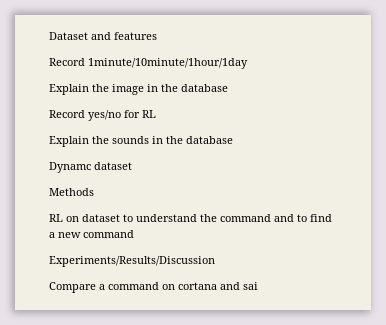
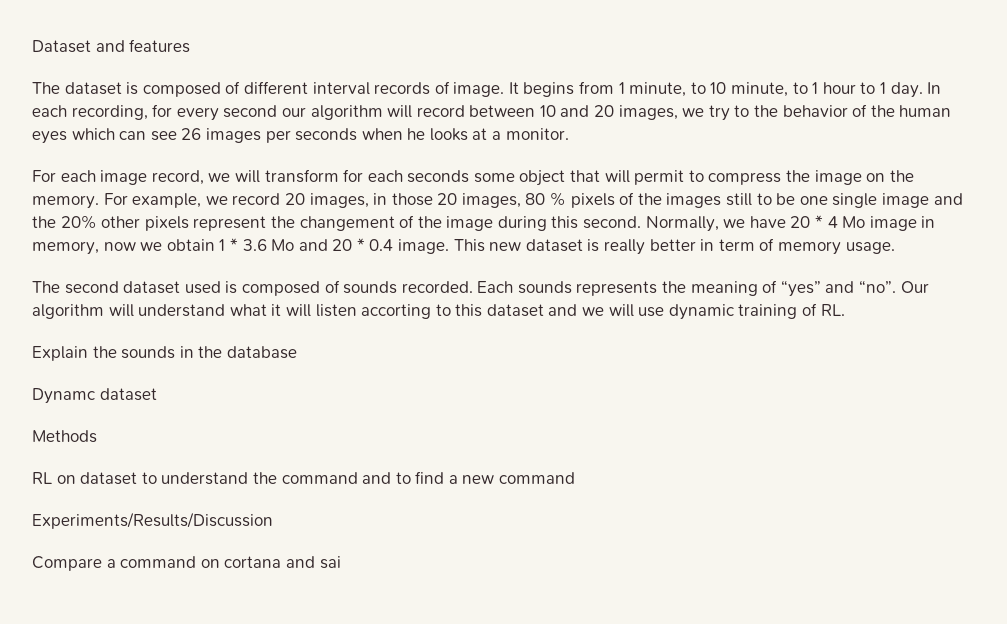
- Record 1minute/10minute/1hour/1day
- Explain the image in the database
- Record yes/no for RL
+ The dataset is composed of different interval records of image. It begins from 1 minute, to 10 minute, to 1 hour to 1 day. In each recording, for every second our algorithm will record between 10 and 20 images, we try to the behavior of the human eyes which can see 26 images per seconds when he looks at a monitor.
+ For each image record, we will transform for each seconds some object that will permit to compress the image on the memory. For example, we record 20 images, in those 20 images, 80 % pixels of the images still to be one single image and the 20% other pixels represent the changement of the image during this second. Normally, we have 20 * 4 Mo image in memory, now we obtain 1 * 3.6 Mo and 20 * 0.4 image. This new dataset is really better in term of memory usage.
+ The second dataset used is composed of sounds recorded. Each sounds represents the meaning of “yes” and “no”. Our algorithm will understand what it will listen accorting to this dataset and we will use dynamic training of RL.

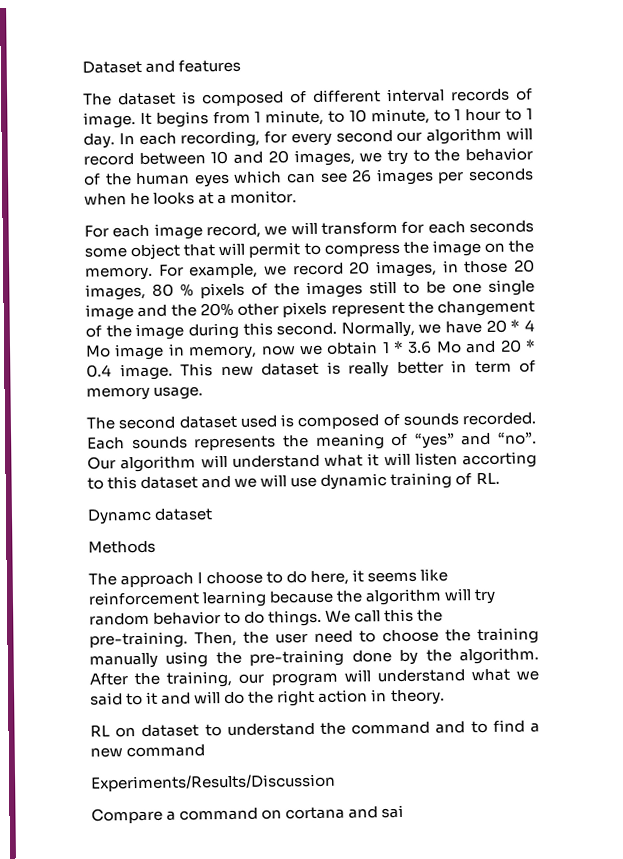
- Explain the sounds in the database
  Dynamc dataset
  Methods
+ The approach I choose to do here, it seems like reinforcement learning because the algorithm will try random behavior to do things. We call this the pre-training. Then, the user need to choose the training manually using the pre-training done by the algorithm. After the training, our program will understand what we said to it and will do the right action in theory.

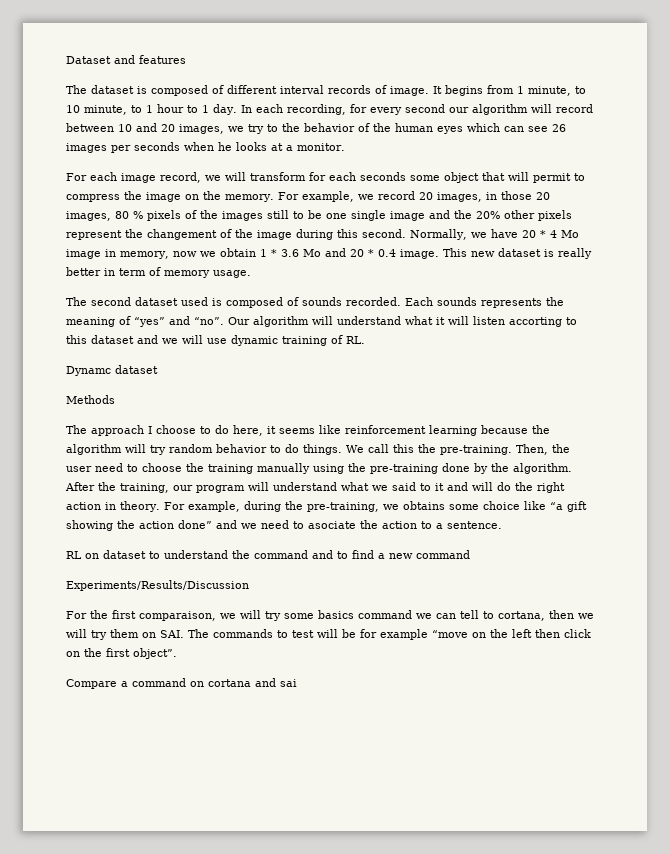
+ For example, during the pre-training, we obtains some choice like “a gift showing the action done” and we need to asociate the action to a sentence.
+ For the first comparaison, we will try some basics command we can tell to cortana, then we will try them on SAI. The commands to test will be for example “move on the left then click on the first object”.

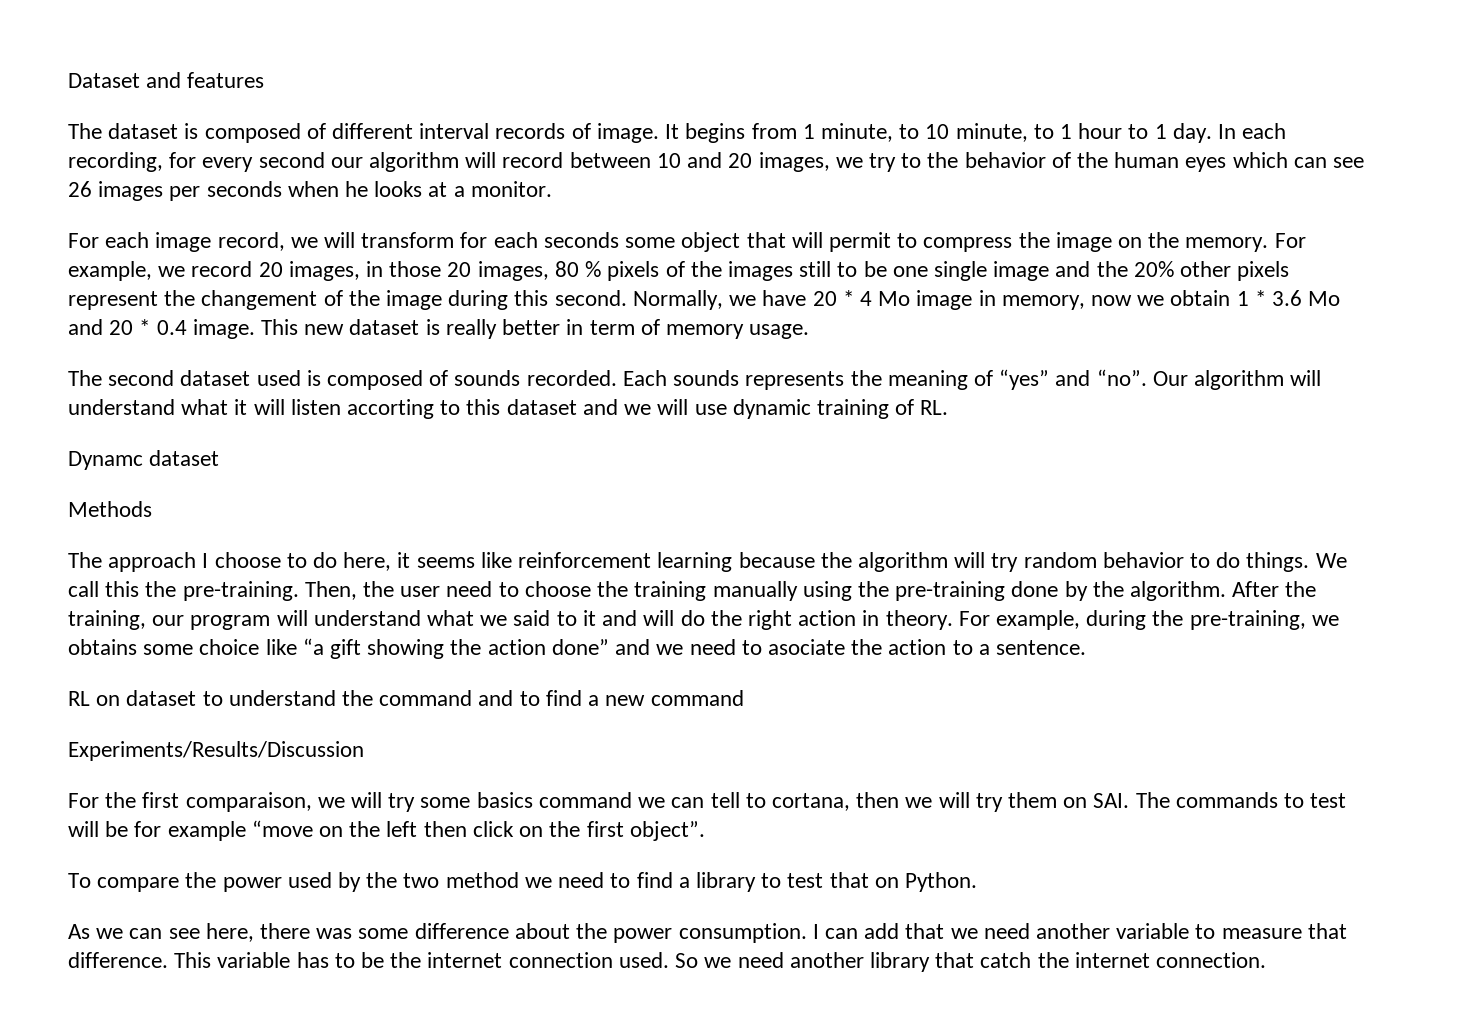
- Compare a command on cortana and sai
+ To compare the power used by the two method we need to find a library to test that on Python.
+ As we can see here, there was some difference about the power consumption. I can add that we need another variable to measure that difference. This variable has to be the internet connection used. So we need another library that catch the internet connection.

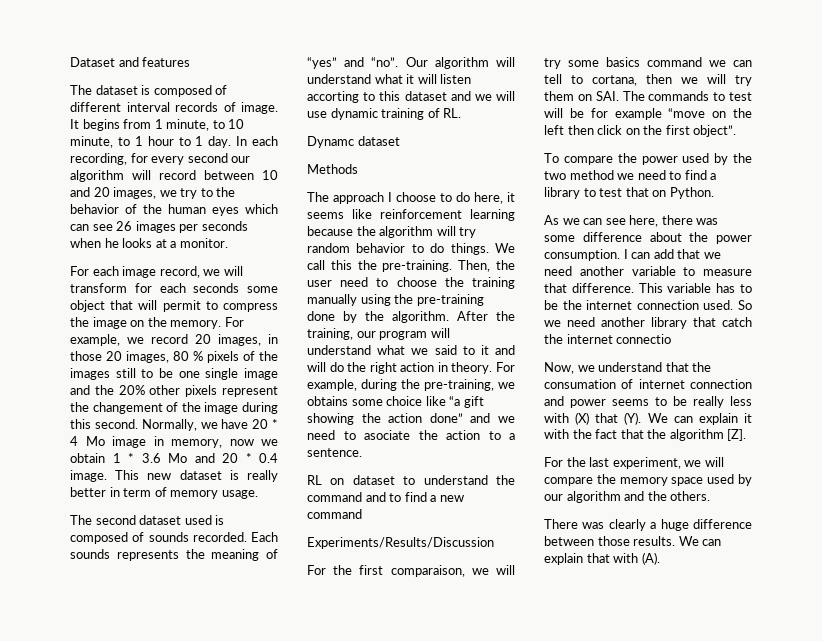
- So we need another library that catch the internet connection.
+ So we need another library that catch the internet connectio
+ Now, we understand that the consumation of internet connection and power seems to be really less with (X) that (Y). We can explain it with the fact that the algorithm [Z].
+ For the last experiment, we will compare the memory space used by our algorithm and the others.
+ There was clearly a huge difference between those results. We can explain that with (A).

